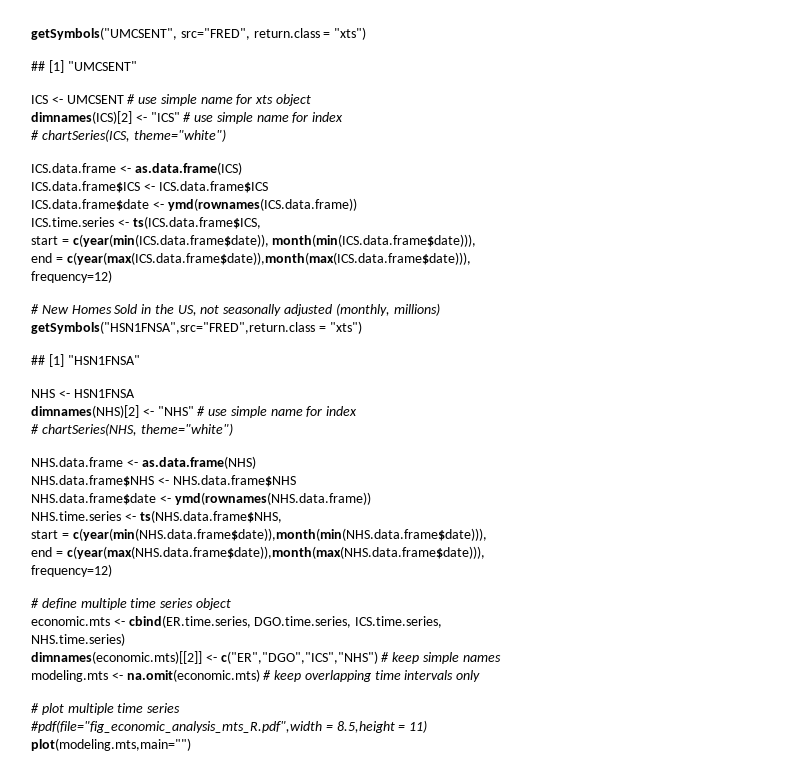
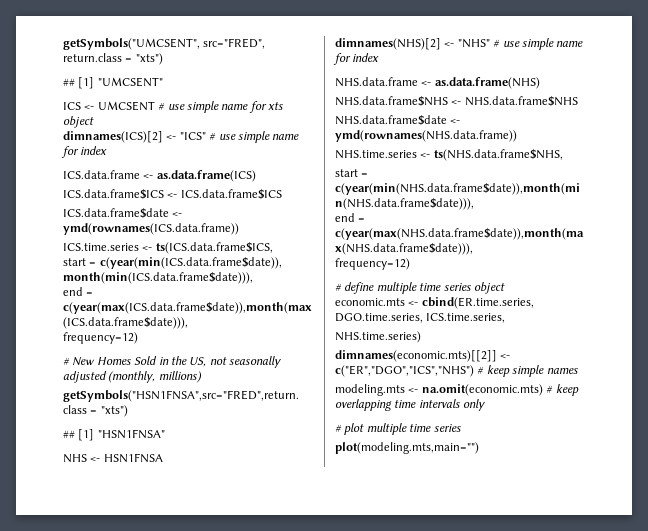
- # chartSeries(ICS, theme="white")
- # chartSeries(NHS, theme="white")
- #pdf(file="fig_economic_analysis_mts_R.pdf",width = 8.5,height = 11)

